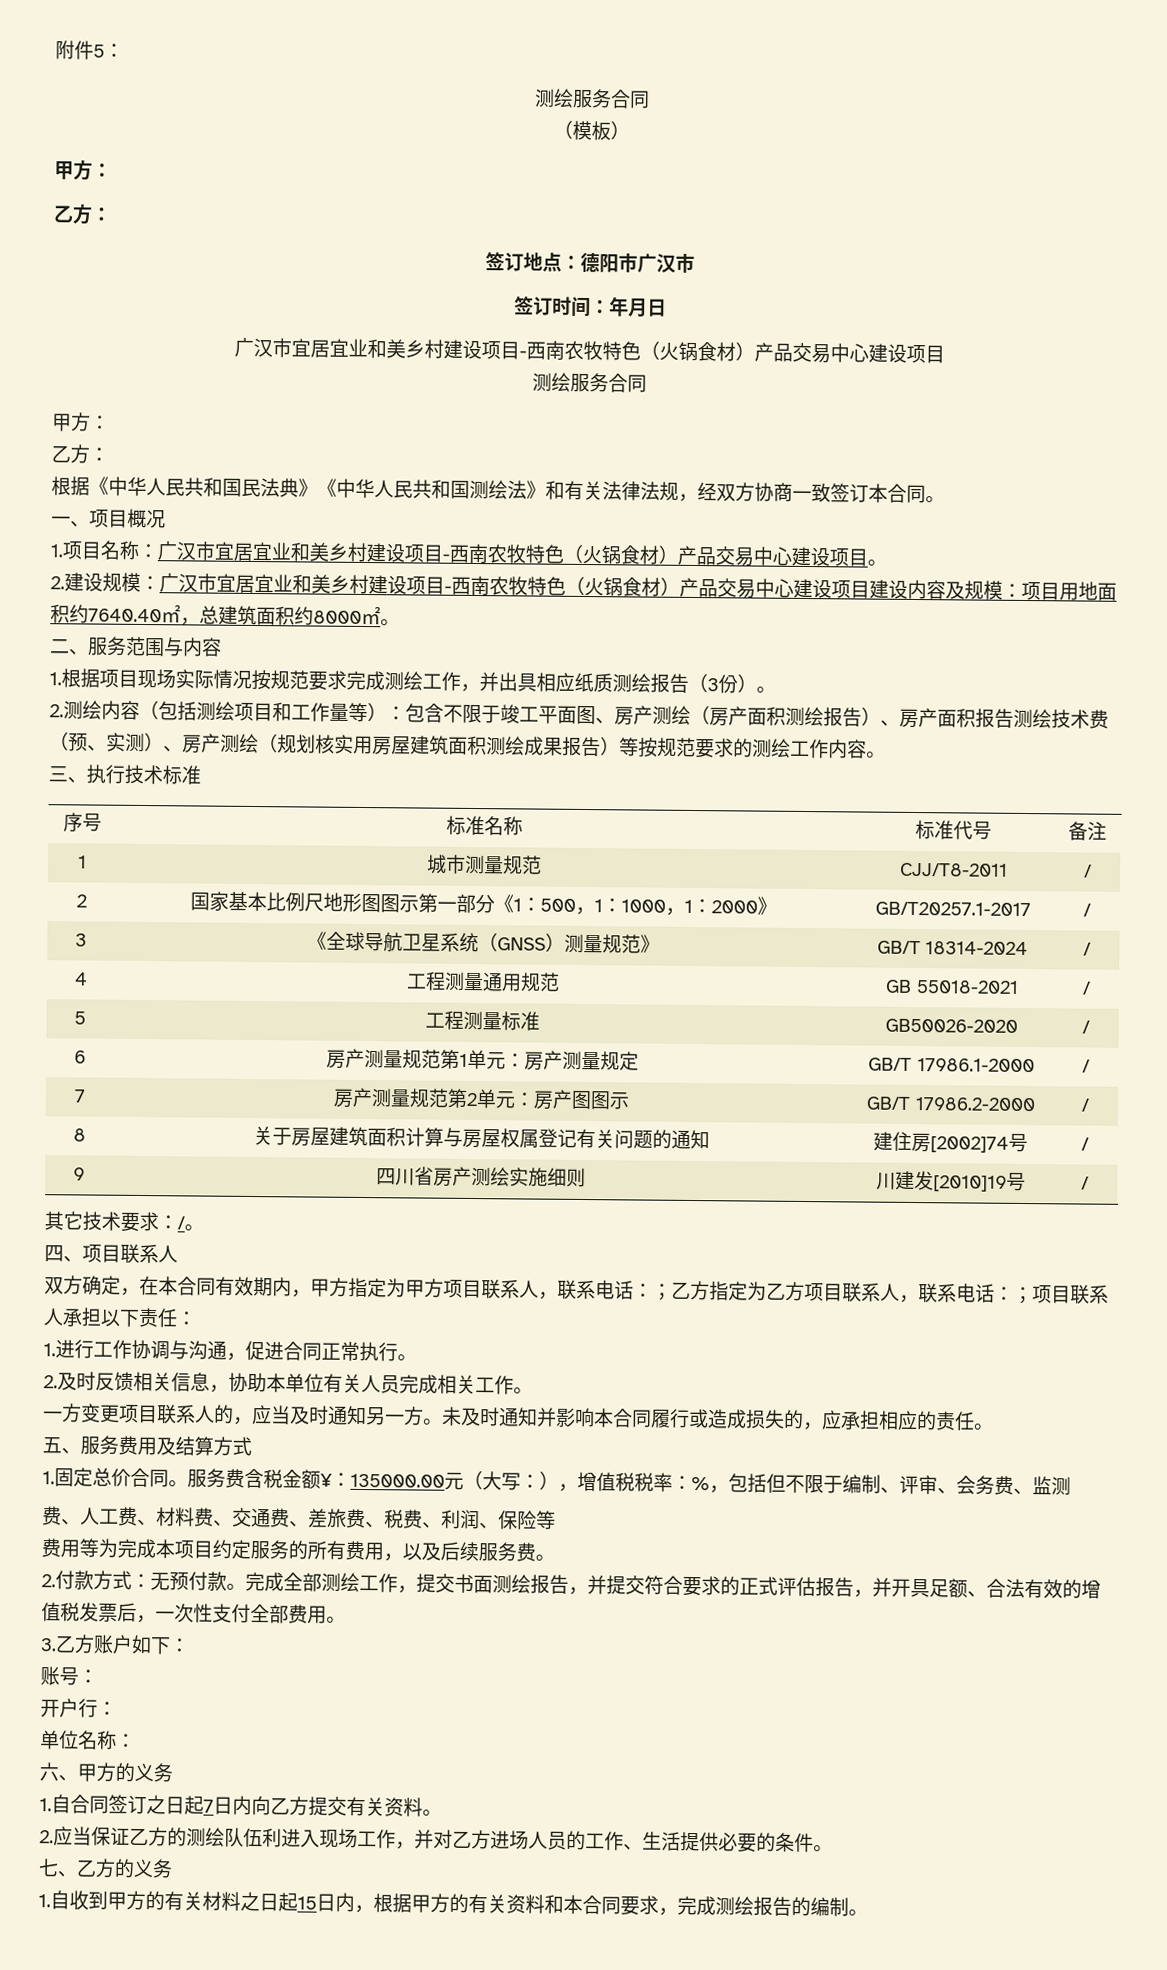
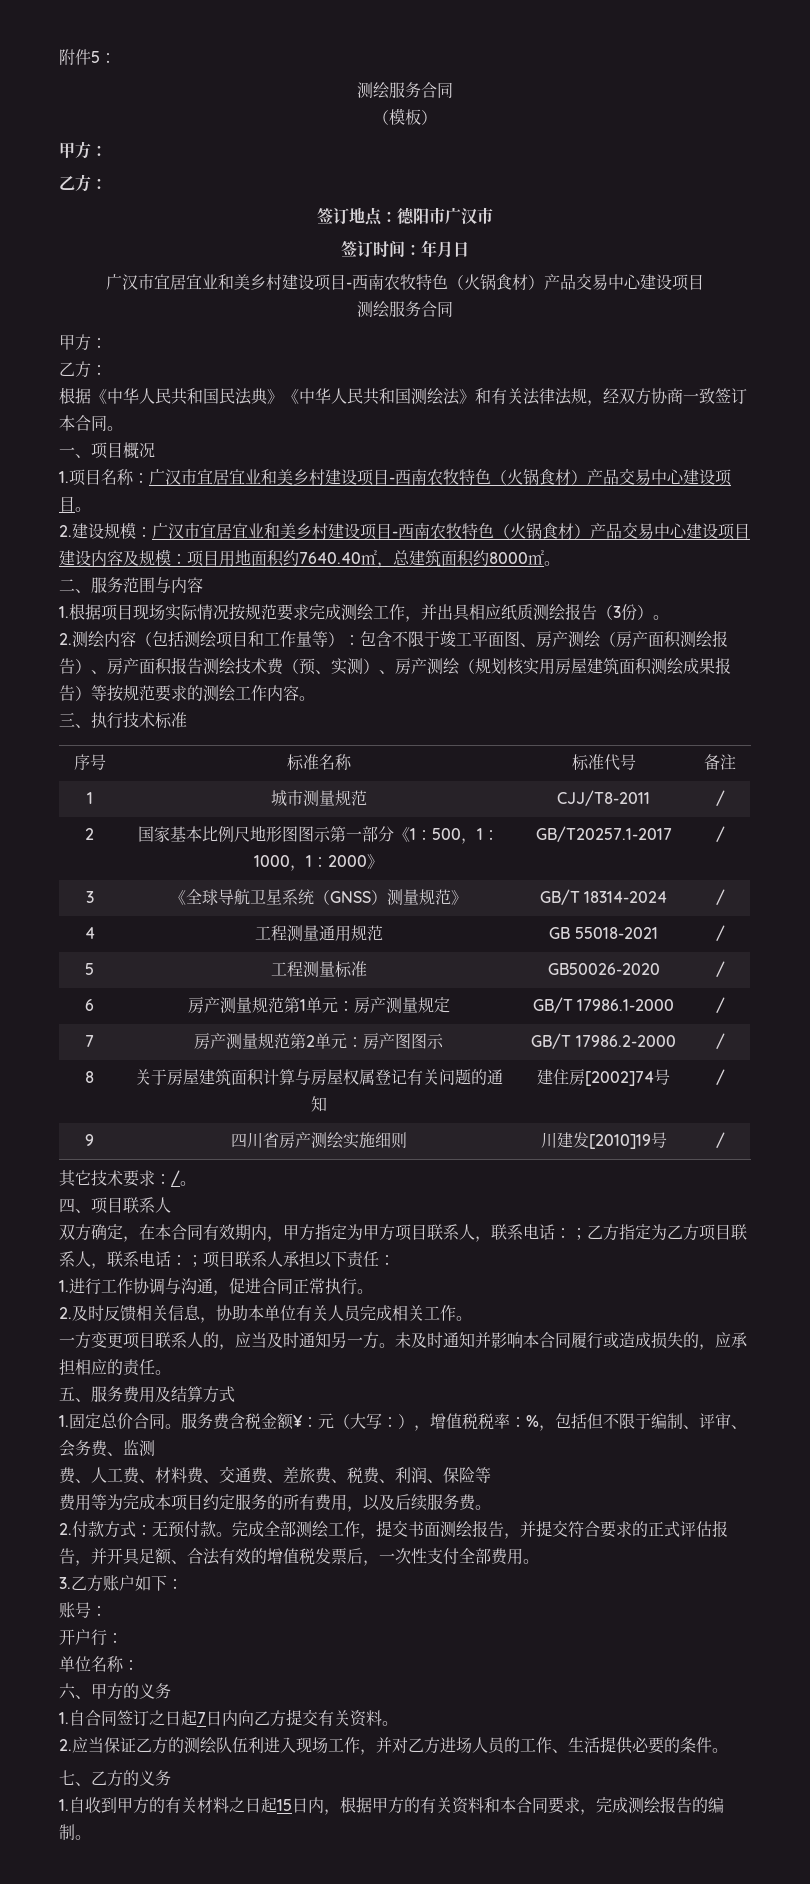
- 服务费含税金额¥：135000.00元（大写：），增值税税率：%，包括但不限于编制、评审、会务费、监测
+ 服务费含税金额¥：元（大写：），增值税税率：%，包括但不限于编制、评审、会务费、监测

